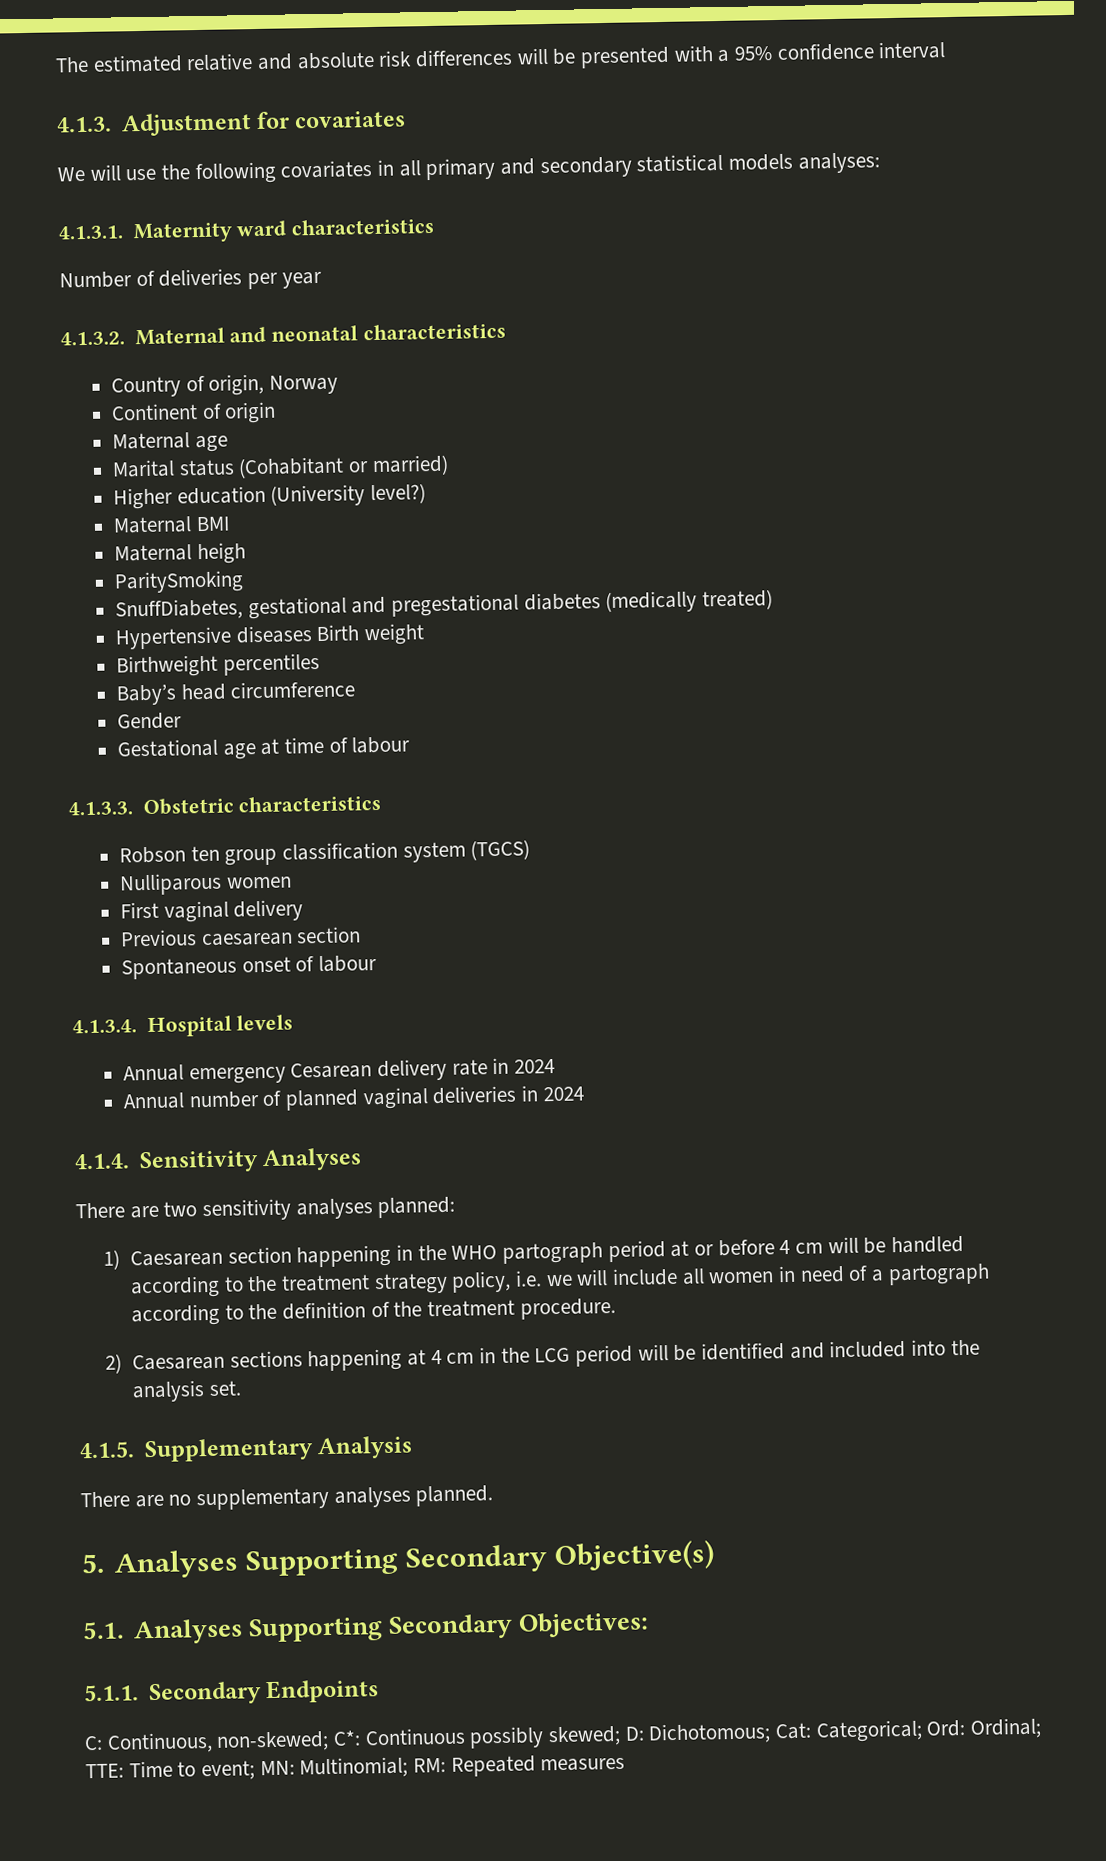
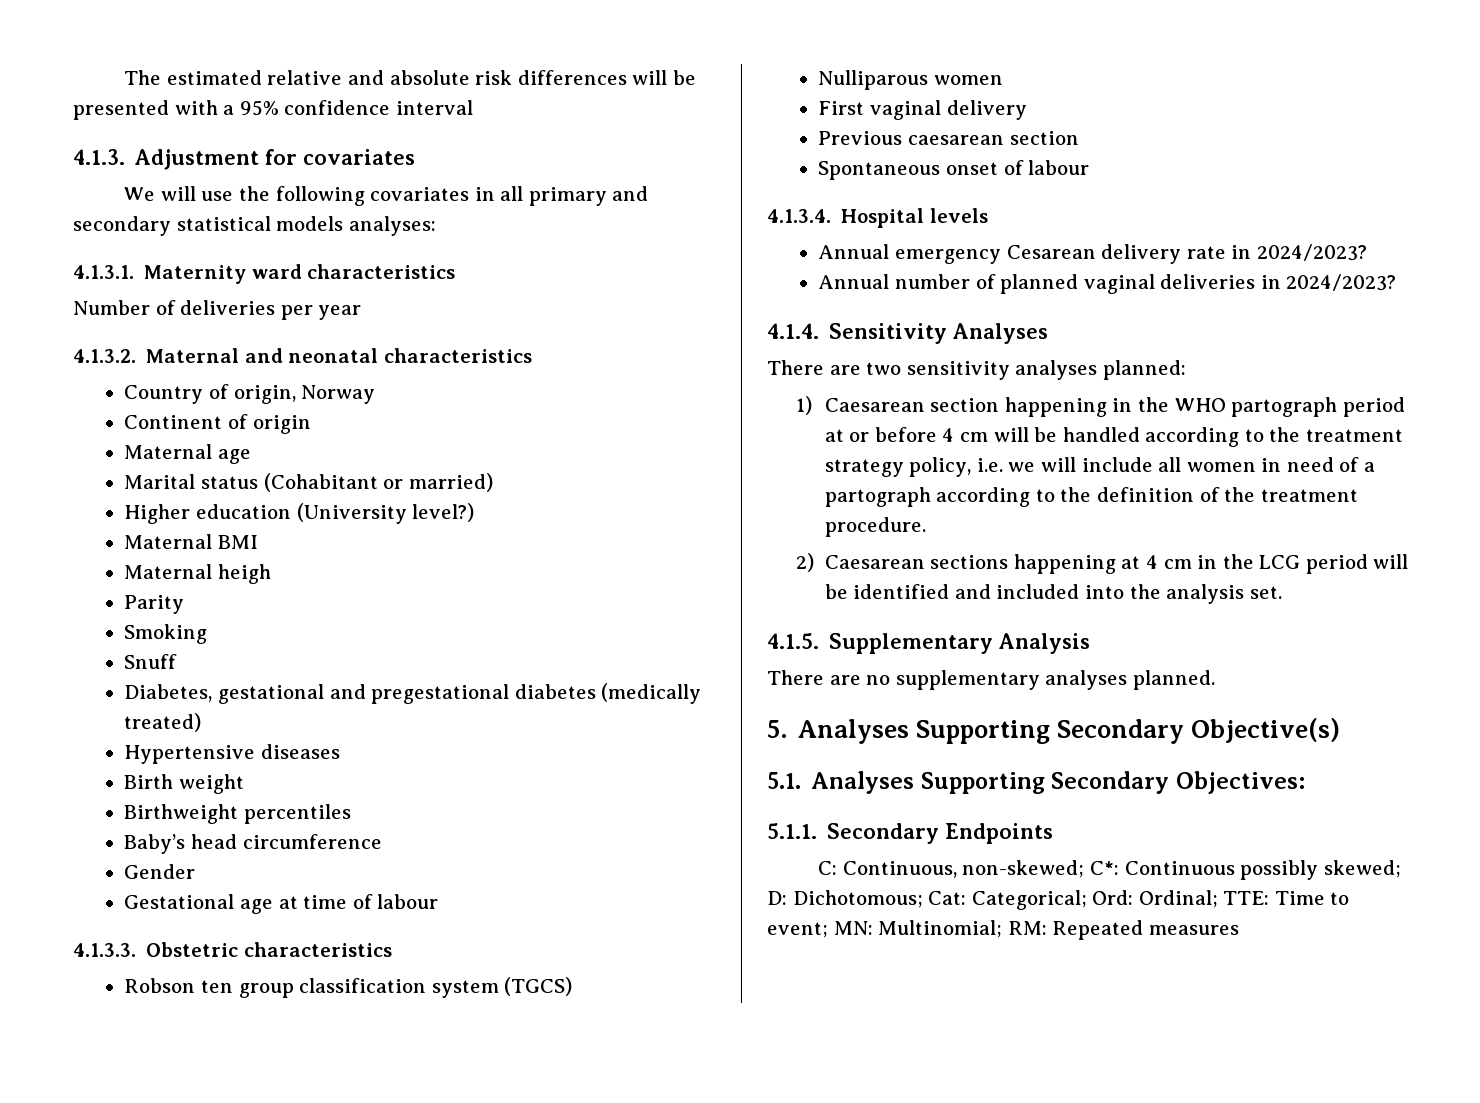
- ParitySmoking
- SnuffDiabetes, gestational and pregestational diabetes (medically treated)
+ Parity
+ Smoking
+ Snuff
+ Diabetes, gestational and pregestational diabetes (medically treated)
- Hypertensive diseases Birth weight
+ Hypertensive diseases
+ Birth weight
- Annual emergency Cesarean delivery rate in 2024
+ Annual emergency Cesarean delivery rate in 2024/2023?
- Annual number of planned vaginal deliveries in 2024
+ Annual number of planned vaginal deliveries in 2024/2023?

